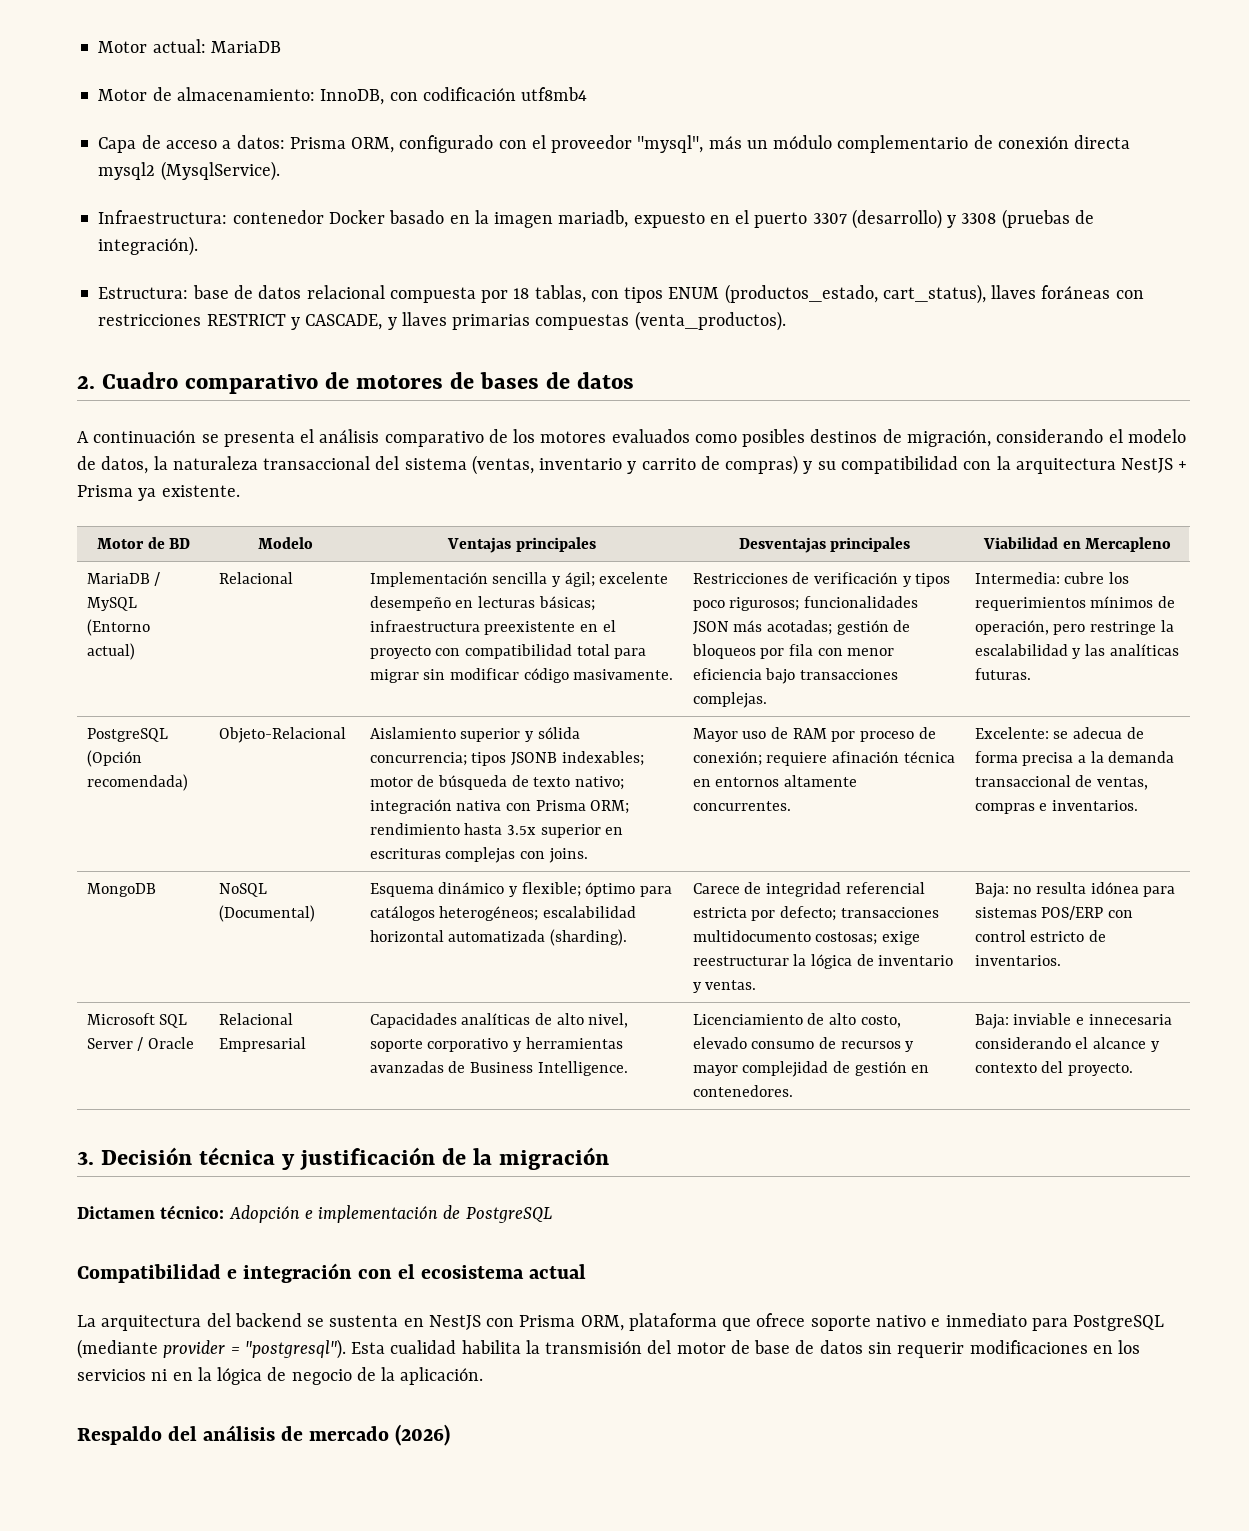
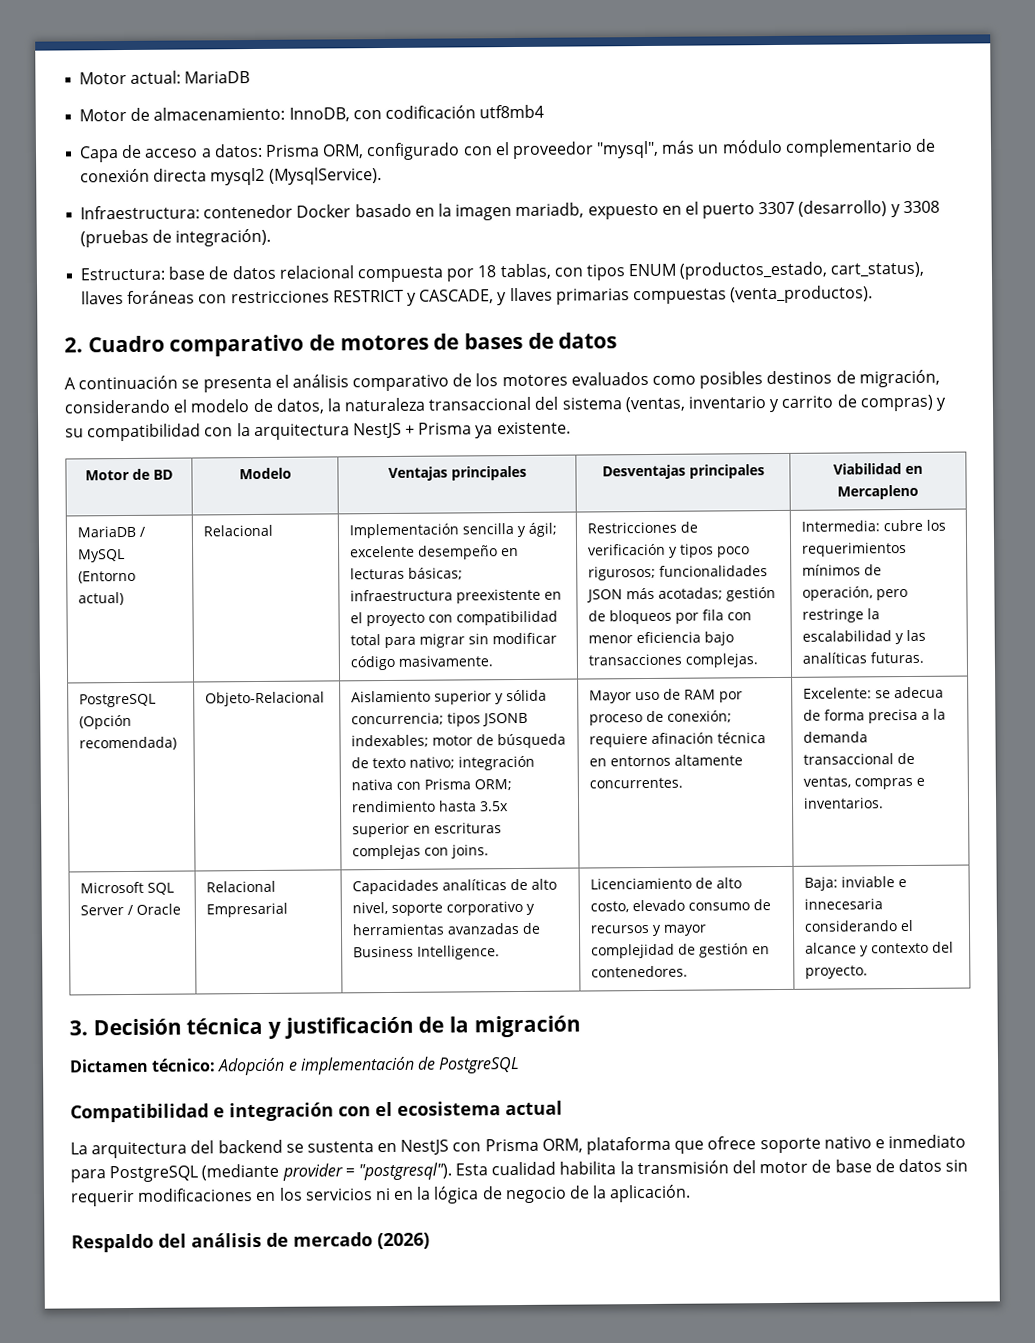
- MongoDB | NoSQL (Documental) | Esquema dinámico y flexible; óptimo para catálogos heterogéneos; escalabilidad horizontal automatizada (sharding). | Carece de integridad referencial estricta por defecto; transacciones multidocumento costosas; exige reestructurar la lógica de inventario y ventas. | Baja: no resulta idónea para sistemas POS/ERP con control estricto de inventarios.

